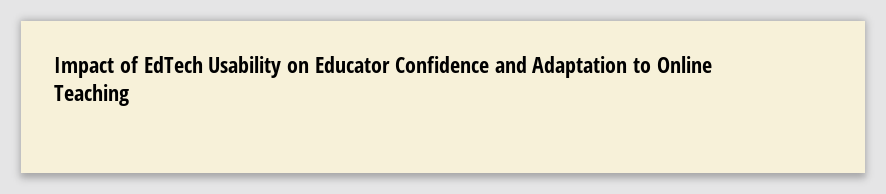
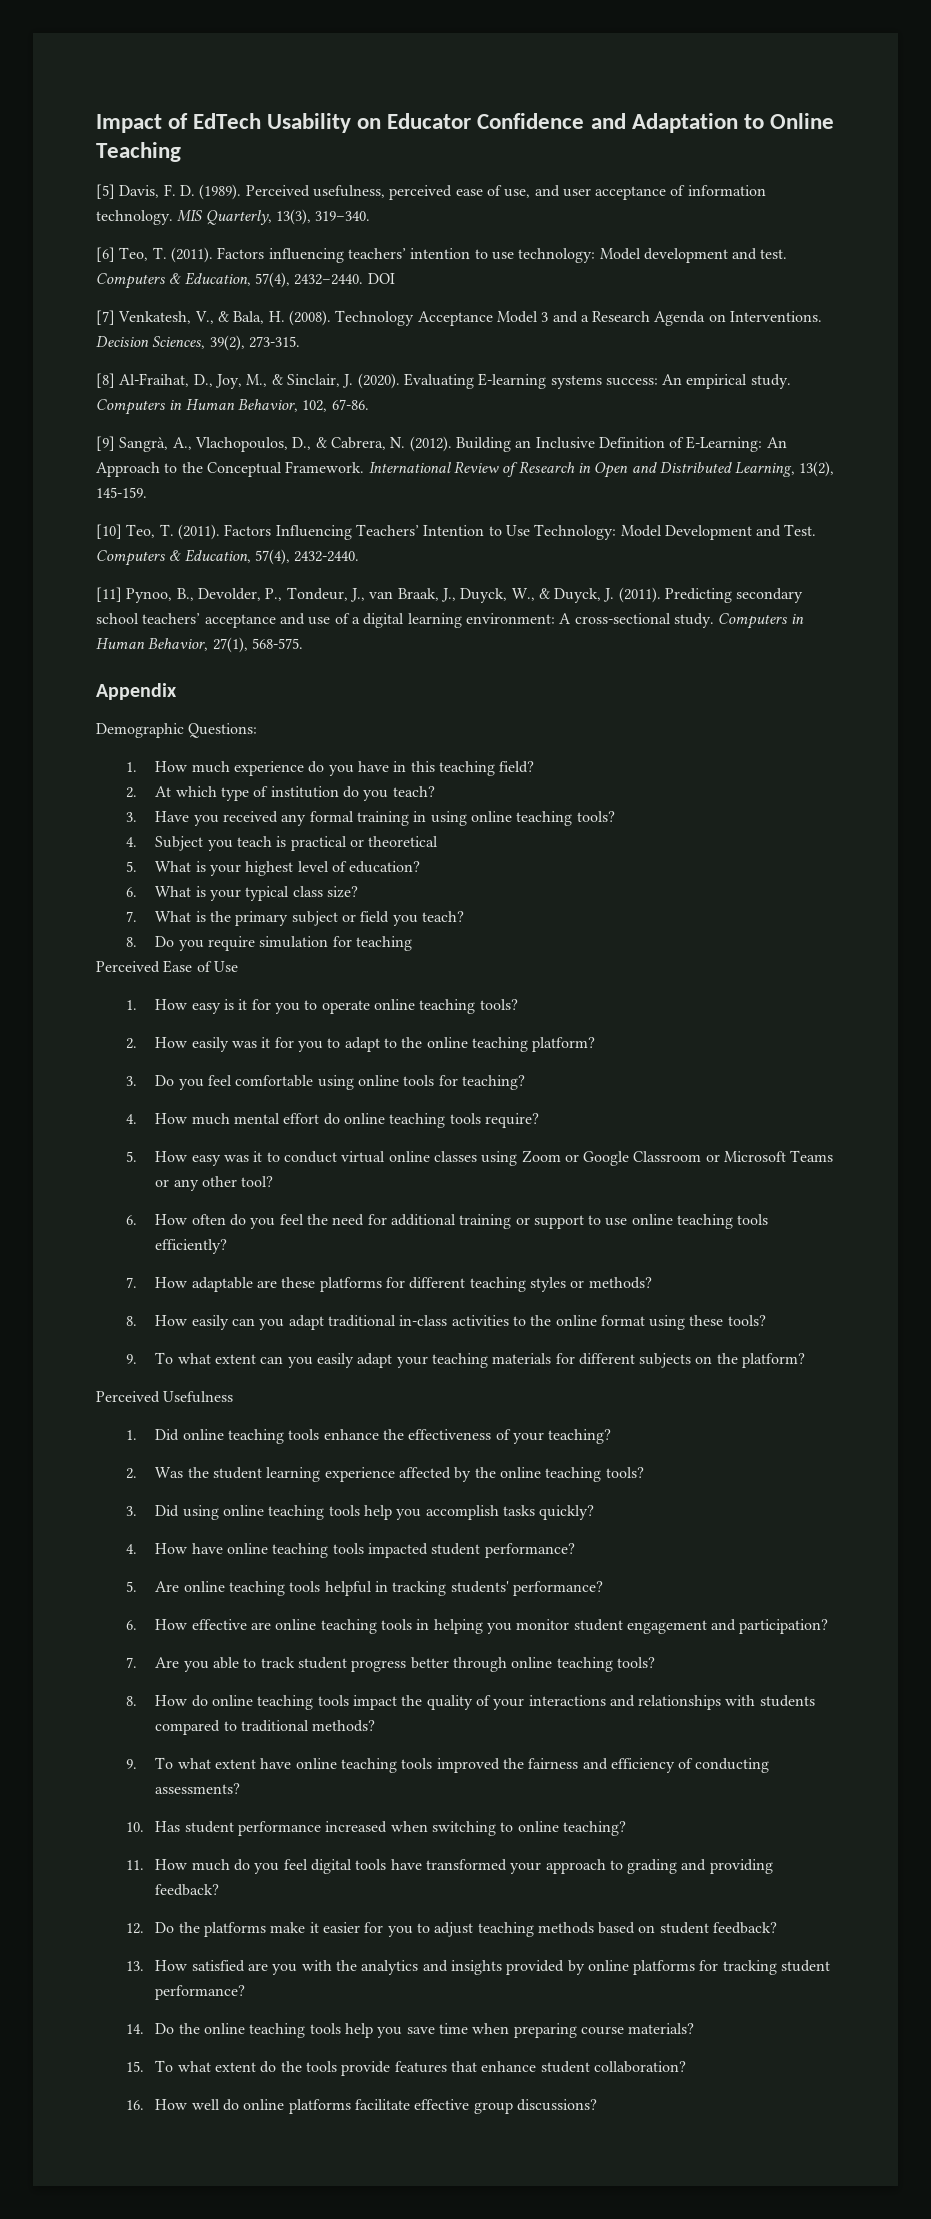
+ [5] Davis, F. D. (1989). Perceived usefulness, perceived ease of use, and user acceptance of information technology. MIS Quarterly, 13(3), 319–340.
+ [6] Teo, T. (2011). Factors influencing teachers’ intention to use technology: Model development and test. Computers & Education, 57(4), 2432–2440. DOI
+ [7] Venkatesh, V., & Bala, H. (2008). Technology Acceptance Model 3 and a Research Agenda on Interventions. Decision Sciences, 39(2), 273-315.
+ [8] Al-Fraihat, D., Joy, M., & Sinclair, J. (2020). Evaluating E-learning systems success: An empirical study. Computers in Human Behavior, 102, 67-86.
+ [9] Sangrà, A., Vlachopoulos, D., & Cabrera, N. (2012). Building an Inclusive Definition of E-Learning: An Approach to the Conceptual Framework. International Review of Research in Open and Distributed Learning, 13(2), 145-159.
+ [10] Teo, T. (2011). Factors Influencing Teachers’ Intention to Use Technology: Model Development and Test. Computers & Education, 57(4), 2432-2440.
+ [11] Pynoo, B., Devolder, P., Tondeur, J., van Braak, J., Duyck, W., & Duyck, J. (2011). Predicting secondary school teachers’ acceptance and use of a digital learning environment: A cross-sectional study. Computers in Human Behavior, 27(1), 568-575.
+ Appendix
+ Demographic Questions:
+ 1. How much experience do you have in this teaching field?
+ 2. At which type of institution do you teach?
+ 3. Have you received any formal training in using online teaching tools?
+ 4. Subject you teach is practical or theoretical
+ 5. What is your highest level of education?
+ 6. What is your typical class size?
+ 7. What is the primary subject or field you teach?
+ 8. Do you require simulation for teaching
+ Perceived Ease of Use
+ 1. How easy is it for you to operate online teaching tools?
+ 2. How easily was it for you to adapt to the online teaching platform?
+ 3. Do you feel comfortable using online tools for teaching?
+ 4. How much mental effort do online teaching tools require?
+ 5. How easy was it to conduct virtual online classes using Zoom or Google Classroom or Microsoft Teams or any other tool?
+ 6. How often do you feel the need for additional training or support to use online teaching tools efficiently?
+ 7. How adaptable are these platforms for different teaching styles or methods?
+ 8. How easily can you adapt traditional in-class activities to the online format using these tools?
+ 9. To what extent can you easily adapt your teaching materials for different subjects on the platform?
+ Perceived Usefulness
+ 1. Did online teaching tools enhance the effectiveness of your teaching?
+ 2. Was the student learning experience affected by the online teaching tools?
+ 3. Did using online teaching tools help you accomplish tasks quickly?
+ 4. How have online teaching tools impacted student performance?
+ 5. Are online teaching tools helpful in tracking students' performance?
+ 6. How effective are online teaching tools in helping you monitor student engagement and participation?
+ 7. Are you able to track student progress better through online teaching tools?
+ 8. How do online teaching tools impact the quality of your interactions and relationships with students compared to traditional methods?
+ 9. To what extent have online teaching tools improved the fairness and efficiency of conducting assessments?
+ 10. Has student performance increased when switching to online teaching?
+ 11. How much do you feel digital tools have transformed your approach to grading and providing feedback?
+ 12. Do the platforms make it easier for you to adjust teaching methods based on student feedback?
+ 13. How satisfied are you with the analytics and insights provided by online platforms for tracking student performance?
+ 14. Do the online teaching tools help you save time when preparing course materials?
+ 15. To what extent do the tools provide features that enhance student collaboration?
+ 16. How well do online platforms facilitate effective group discussions?

